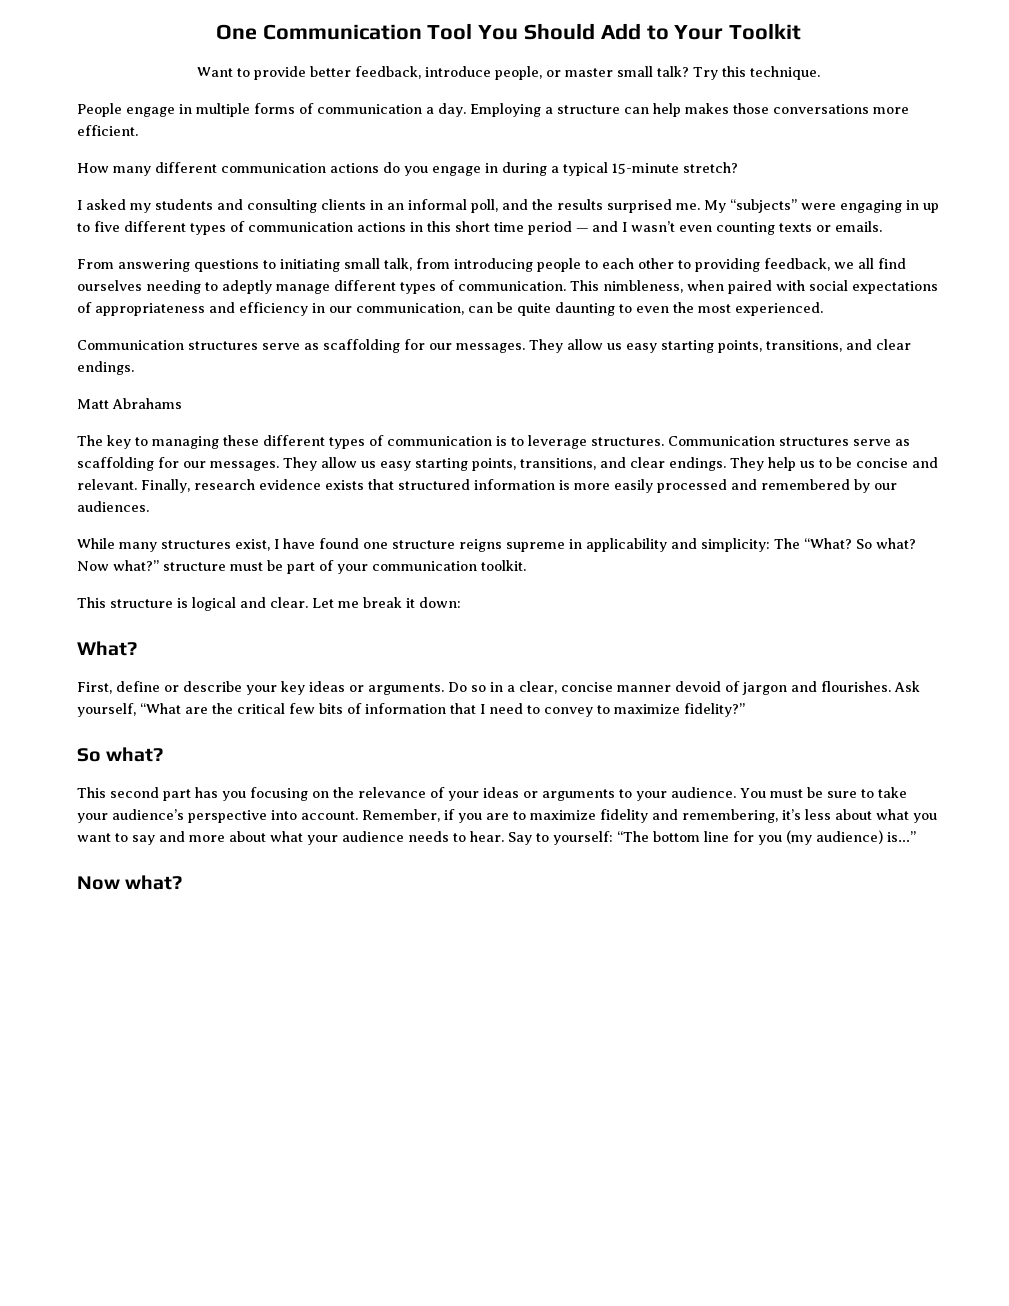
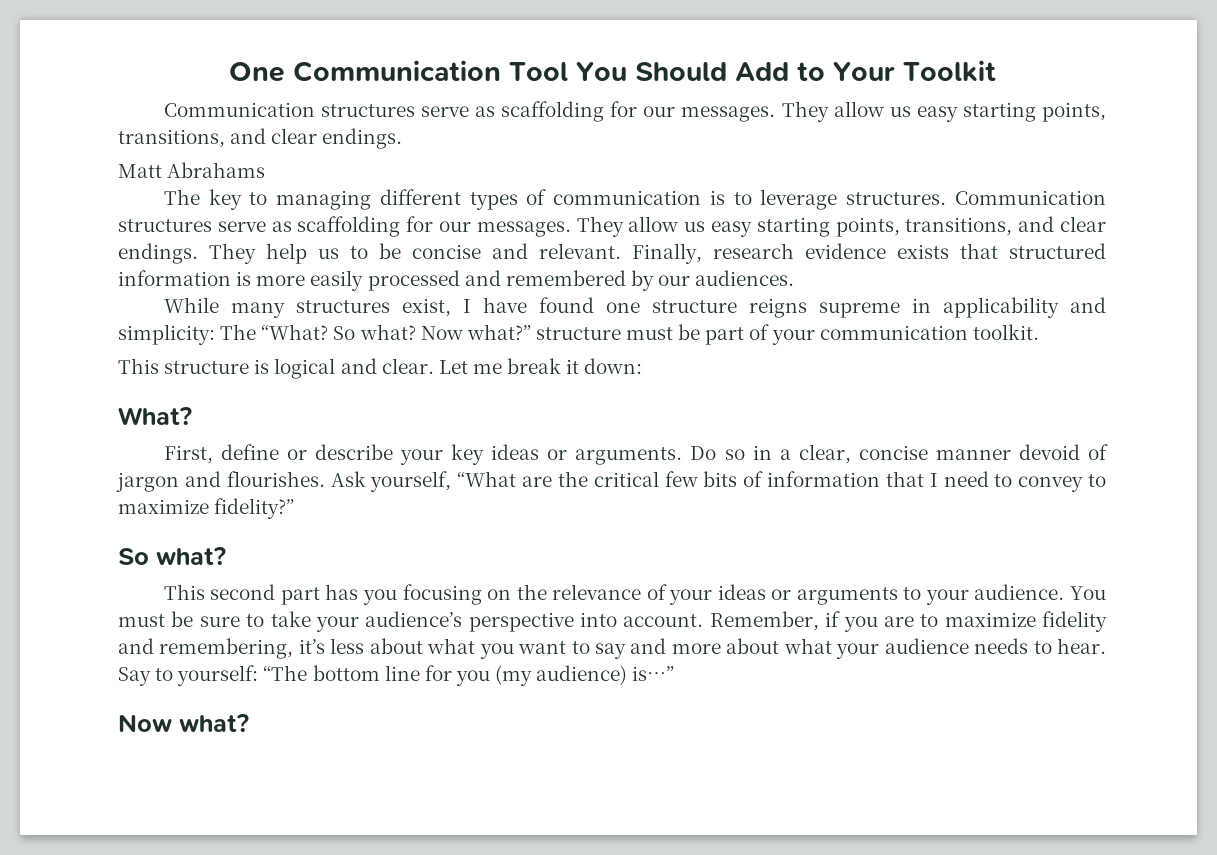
- Want to provide better feedback, introduce people, or master small talk? Try this technique.
- People engage in multiple forms of communication a day. Employing a structure can help makes those conversations more efficient.
- How many different communication actions do you engage in during a typical 15-minute stretch?
- I asked my students and consulting clients in an informal poll, and the results surprised me. My “subjects” were engaging in up to five different types of communication actions in this short time period — and I wasn’t even counting texts or emails.
- From answering questions to initiating small talk, from introducing people to each other to providing feedback, we all find ourselves needing to adeptly manage different types of communication. This nimbleness, when paired with social expectations of appropriateness and efficiency in our communication, can be quite daunting to even the most experienced.
- The key to managing these different types of communication is to leverage structures.
+ The key to managing different types of communication is to leverage structures.

